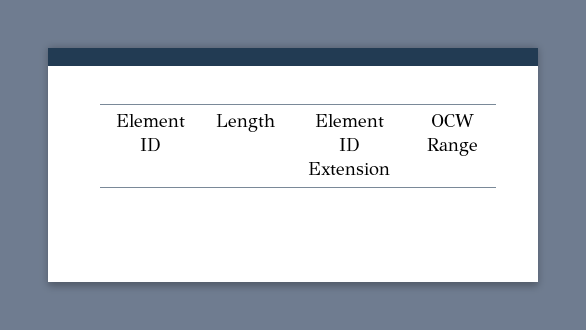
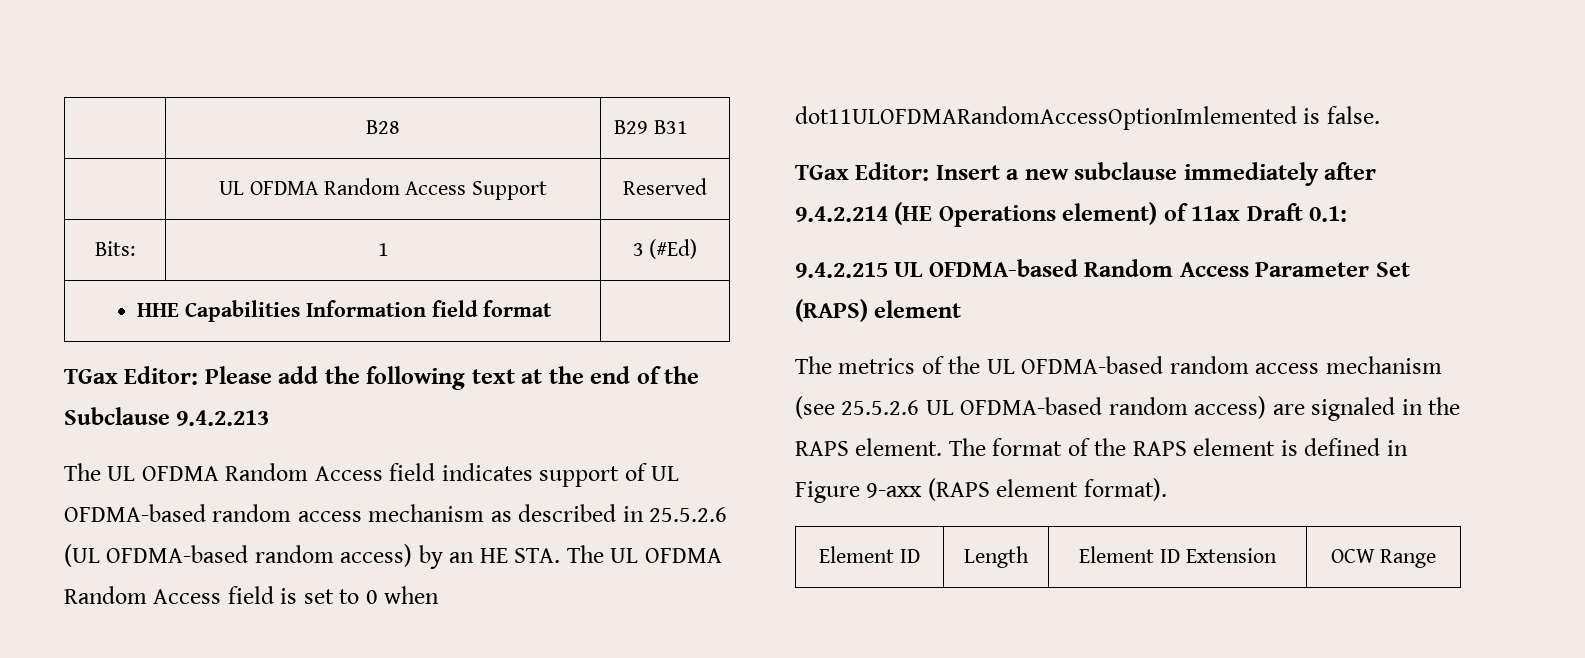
+ | B28 | B29 B31
+ | UL OFDMA Random Access Support | Reserved
+ Bits: | 1 | 3 (#Ed)
+ HHE Capabilities Information field format |
+ TGax Editor: Please add the following text at the end of the Subclause 9.4.2.213
+ The UL OFDMA Random Access field indicates support of UL OFDMA-based random access mechanism as described in 25.5.2.6 (UL OFDMA-based random access) by an HE STA. The UL OFDMA Random Access field is set to 0 when dot11ULOFDMARandomAccessOptionImlemented is false.
+ TGax Editor: Insert a new subclause immediately after 9.4.2.214 (HE Operations element) of 11ax Draft 0.1:
+ 9.4.2.215 UL OFDMA-based Random Access Parameter Set (RAPS) element
+ The metrics of the UL OFDMA-based random access mechanism (see 25.5.2.6 UL OFDMA-based random access) are signaled in the RAPS element. The format of the RAPS element is defined in Figure 9-axx (RAPS element format).

